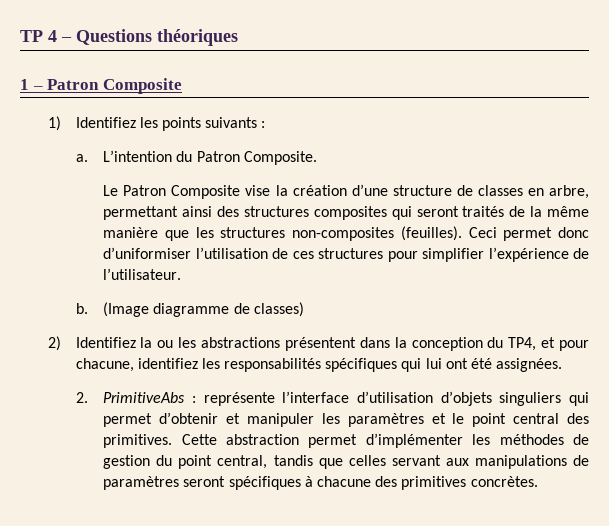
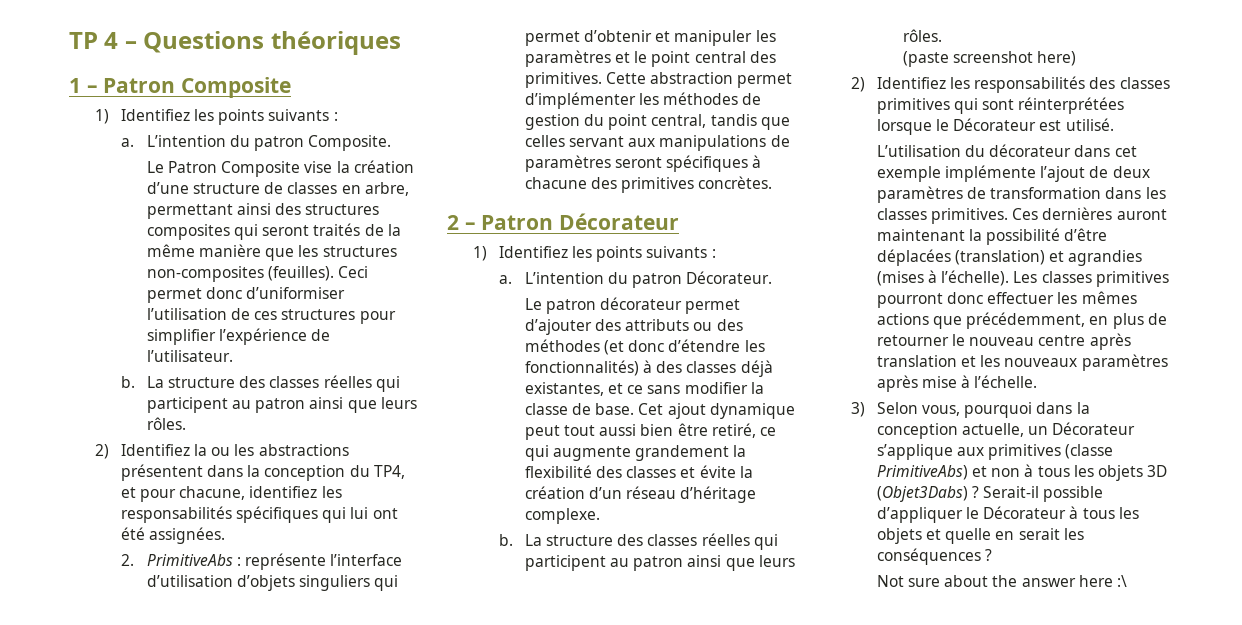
- L’intention du Patron Composite.
+ L’intention du patron Composite.
  Ceci permet donc d’uniformiser l’utilisation de ces structures pour simplifier l’expérience de l’utilisateur.
- b. (Image diagramme de classes)
+ b. La structure des classes réelles qui participent au patron ainsi que leurs rôles.
+ 2 – Patron Décorateur
+ 1) Identifiez les points suivants :
+ a. L’intention du patron Décorateur.
+ Le patron décorateur permet d’ajouter des attributs ou des méthodes (et donc d’étendre les fonctionnalités) à des classes déjà existantes, et ce sans modifier la classe de base. Cet ajout dynamique peut tout aussi bien être retiré, ce qui augmente grandement la flexibilité des classes et évite la création d’un réseau d’héritage complexe.
+ b. La structure des classes réelles qui participent au patron ainsi que leurs rôles.
+ (paste screenshot here)
+ 2) Identifiez les responsabilités des classes primitives qui sont réinterprétées lorsque le Décorateur est utilisé.
+ L’utilisation du décorateur dans cet exemple implémente l’ajout de deux paramètres de transformation dans les classes primitives. Ces dernières auront maintenant la possibilité d’être déplacées (translation) et agrandies (mises à l’échelle). Les classes primitives pourront donc effectuer les mêmes actions que précédemment, en plus de retourner le nouveau centre après translation et les nouveaux paramètres après mise à l’échelle.
+ 3) Selon vous, pourquoi dans la conception actuelle, un Décorateur s’applique aux primitives (classe PrimitiveAbs) et non à tous les objets 3D (Objet3Dabs) ? Serait-il possible d’appliquer le Décorateur à tous les objets et quelle en serait les conséquences ?
+ Not sure about the answer here :\

